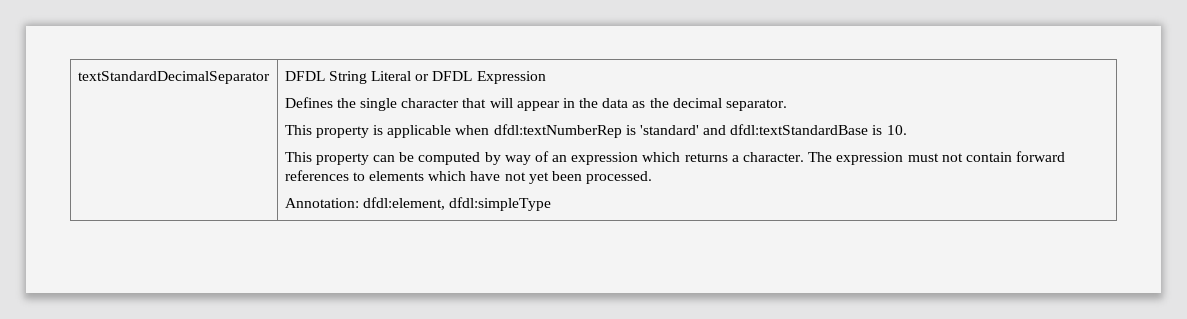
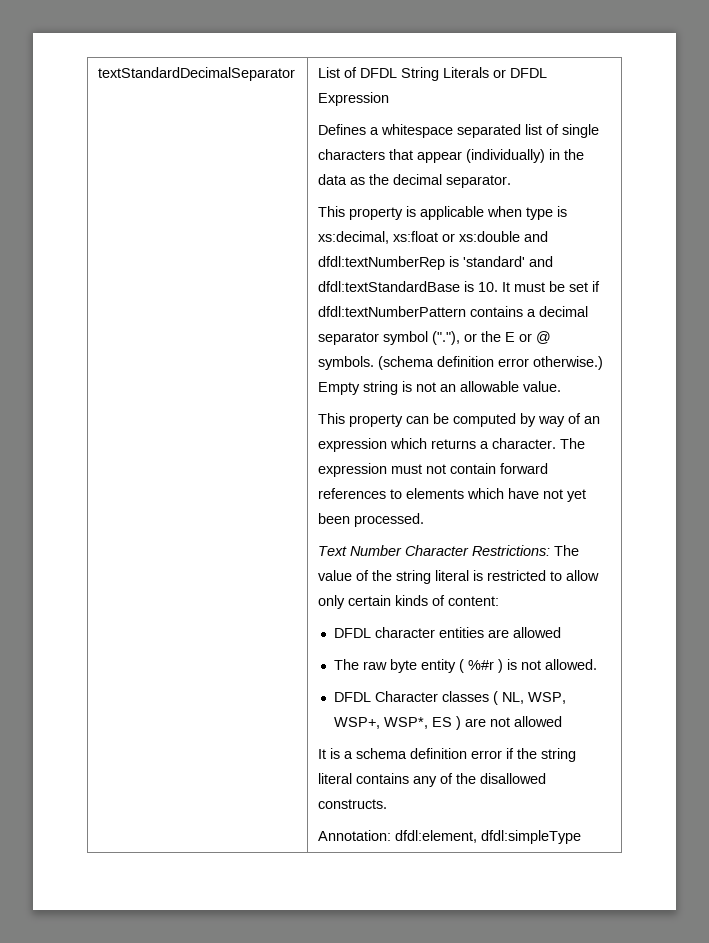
- DFDL String Literal or DFDL Expression
+ List of DFDL String Literals or DFDL Expression
- Defines the single character that will appear in the data as the decimal separator.
+ Defines a whitespace separated list of single characters that appear (individually) in the data as the decimal separator.
- This property is applicable when dfdl:textNumberRep is 'standard' and dfdl:textStandardBase is 10.
+ This property is applicable when type is xs:decimal, xs:float or xs:double and dfdl:textNumberRep is 'standard' and dfdl:textStandardBase is 10. It must be set if dfdl:textNumberPattern contains a decimal separator symbol ("."), or the E or @ symbols. (schema definition error otherwise.) Empty string is not an allowable value.
+ Text Number Character Restrictions: The value of the string literal is restricted to allow only certain kinds of content:
+ DFDL character entities are allowed
+ The raw byte entity ( %#r ) is not allowed.
+ DFDL Character classes ( NL, WSP, WSP+, WSP*, ES ) are not allowed
+ It is a schema definition error if the string literal contains any of the disallowed constructs.

